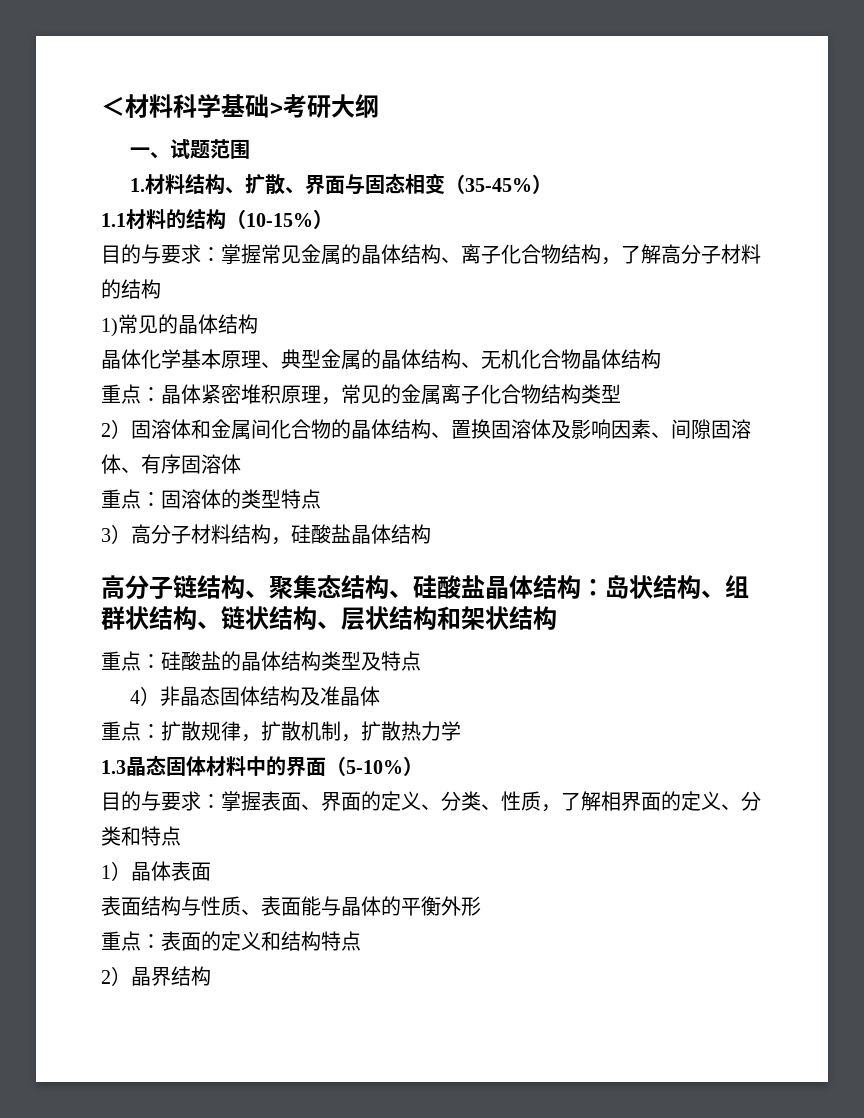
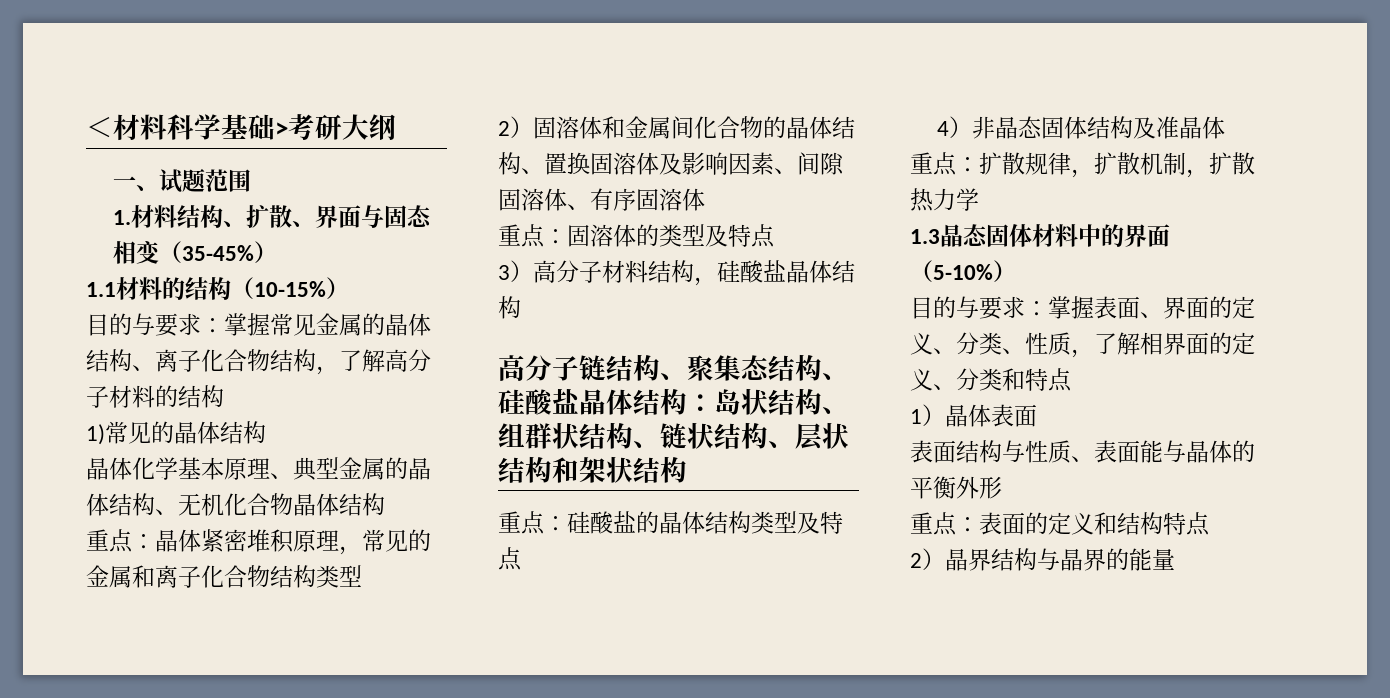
- 重点：晶体紧密堆积原理，常见的金属离子化合物结构类型
+ 重点：晶体紧密堆积原理，常见的金属和离子化合物结构类型
- 重点：固溶体的类型特点
+ 重点：固溶体的类型及特点
- 2）晶界结构
+ 2）晶界结构与晶界的能量

